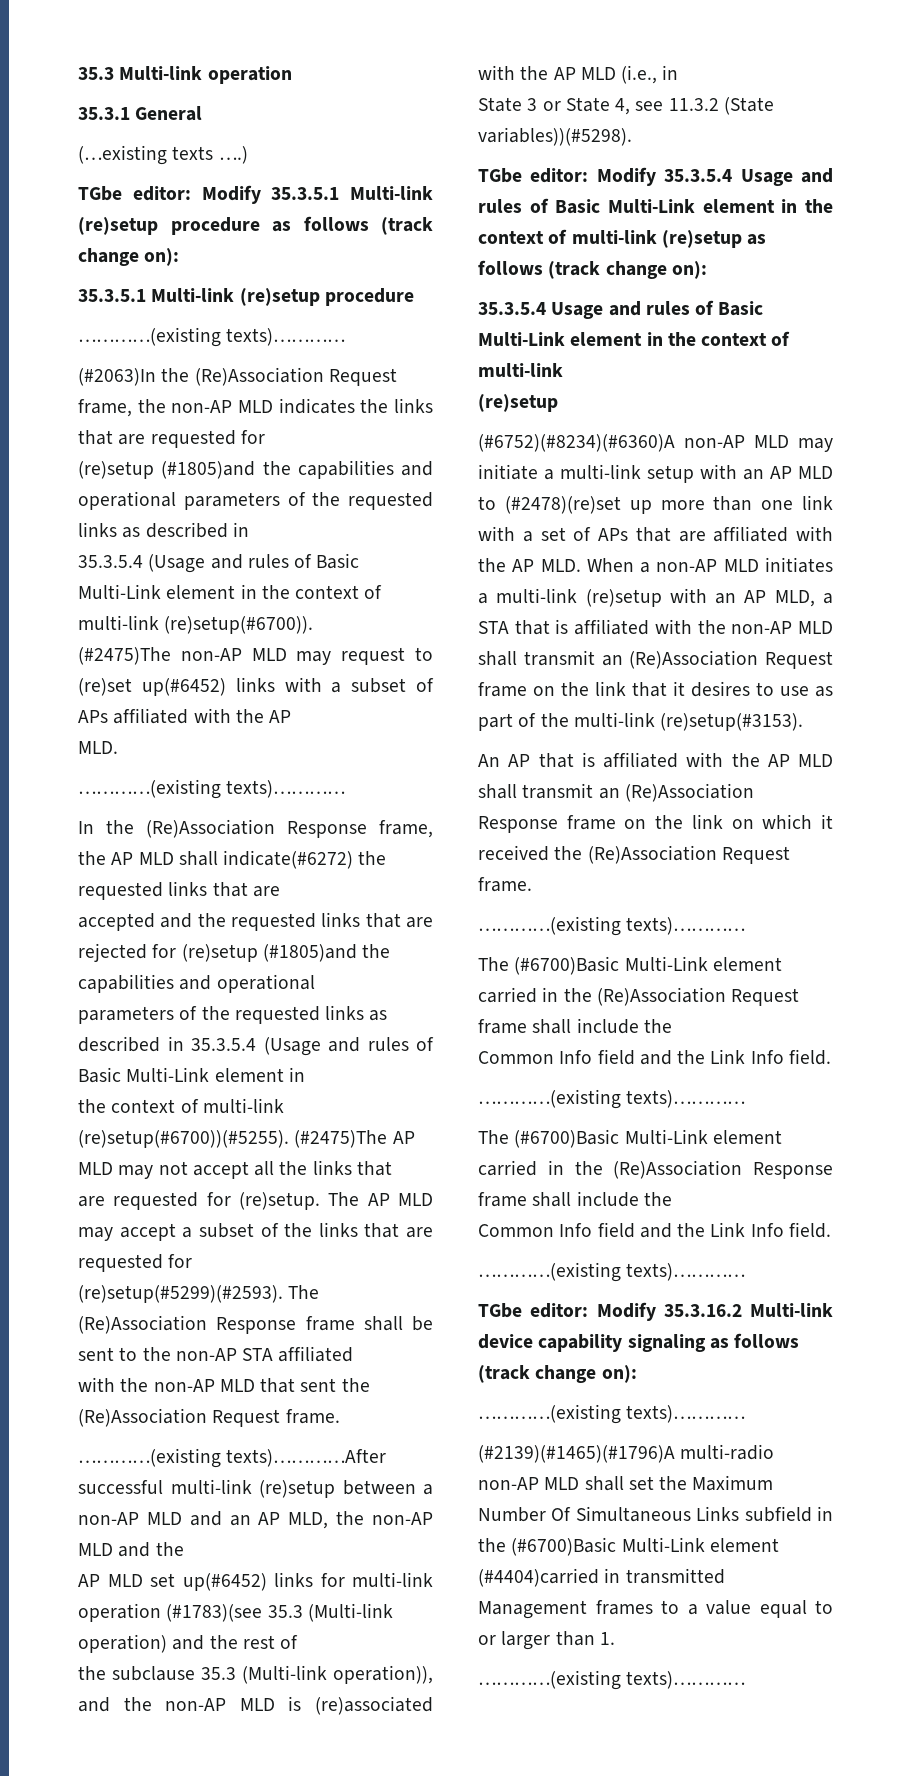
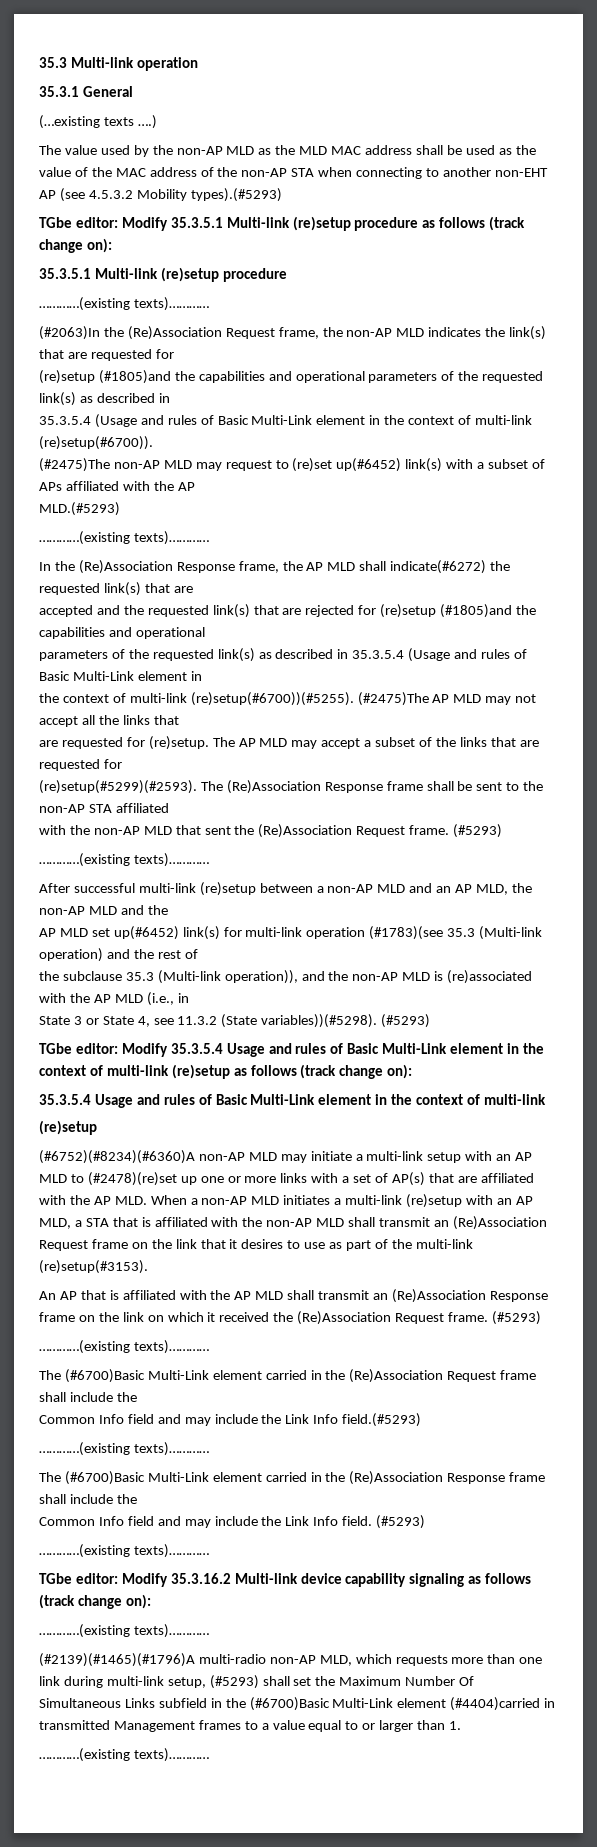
+ The value used by the non-AP MLD as the MLD MAC address shall be used as the value of the MAC address of the non-AP STA when connecting to another non-EHT AP (see 4.5.3.2 Mobility types).(#5293)
- (#2063)In the (Re)Association Request frame, the non-AP MLD indicates the links that are requested for
+ (#2063)In the (Re)Association Request frame, the non-AP MLD indicates the link(s) that are requested for
- (re)setup (#1805)and the capabilities and operational parameters of the requested links as described in
+ (re)setup (#1805)and the capabilities and operational parameters of the requested link(s) as described in
- (#2475)The non-AP MLD may request to (re)set up(#6452) links with a subset of APs affiliated with the AP
- MLD.
+ (#2475)The non-AP MLD may request to (re)set up(#6452) link(s) with a subset of APs affiliated with the AP
+ MLD.(#5293)
- In the (Re)Association Response frame, the AP MLD shall indicate(#6272) the requested links that are
+ In the (Re)Association Response frame, the AP MLD shall indicate(#6272) the requested link(s) that are
- accepted and the requested links that are rejected for (re)setup (#1805)and the capabilities and operational
+ accepted and the requested link(s) that are rejected for (re)setup (#1805)and the capabilities and operational
- parameters of the requested links as described in 35.3.5.4 (Usage and rules of Basic Multi-Link element in
+ parameters of the requested link(s) as described in 35.3.5.4 (Usage and rules of Basic Multi-Link element in
- with the non-AP MLD that sent the (Re)Association Request frame.
- …………(existing texts)…………After successful multi-link (re)setup between a non-AP MLD and an AP MLD, the non-AP MLD and the
+ with the non-AP MLD that sent the (Re)Association Request frame. (#5293)
+ …………(existing texts)…………
+ After successful multi-link (re)setup between a non-AP MLD and an AP MLD, the non-AP MLD and the
- AP MLD set up(#6452) links for multi-link operation (#1783)(see 35.3 (Multi-link operation) and the rest of
+ AP MLD set up(#6452) link(s) for multi-link operation (#1783)(see 35.3 (Multi-link operation) and the rest of
- State 3 or State 4, see 11.3.2 (State variables))(#5298).
+ State 3 or State 4, see 11.3.2 (State variables))(#5298). (#5293)
- (#6752)(#8234)(#6360)A non-AP MLD may initiate a multi-link setup with an AP MLD to (#2478)(re)set up more than one link with a set of APs that are affiliated with the AP MLD. When a non-AP MLD initiates a multi-link (re)setup with an AP MLD, a STA that is affiliated with the non-AP MLD shall transmit an (Re)Association Request frame on the link that it desires to use as part of the multi-link (re)setup(#3153).
+ (#6752)(#8234)(#6360)A non-AP MLD may initiate a multi-link setup with an AP MLD to (#2478)(re)set up one or more links with a set of AP(s) that are affiliated with the AP MLD. When a non-AP MLD initiates a multi-link (re)setup with an AP MLD, a STA that is affiliated with the non-AP MLD shall transmit an (Re)Association Request frame on the link that it desires to use as part of the multi-link (re)setup(#3153).
- An AP that is affiliated with the AP MLD shall transmit an (Re)Association Response frame on the link on which it received the (Re)Association Request frame.
+ An AP that is affiliated with the AP MLD shall transmit an (Re)Association Response frame on the link on which it received the (Re)Association Request frame. (#5293)
  The (#6700)Basic Multi-Link element carried in the (Re)Association Request frame shall include the
- Common Info field and the Link Info field.
+ Common Info field and may include the Link Info field.(#5293)
  The (#6700)Basic Multi-Link element carried in the (Re)Association Response frame shall include the
- Common Info field and the Link Info field.
+ Common Info field and may include the Link Info field. (#5293)
- (#2139)(#1465)(#1796)A multi-radio non-AP MLD shall set the Maximum Number Of Simultaneous Links subfield in the (#6700)Basic Multi-Link element (#4404)carried in transmitted Management frames to a value equal to or larger than 1.
+ (#2139)(#1465)(#1796)A multi-radio non-AP MLD, which requests more than one link during multi-link setup, (#5293) shall set the Maximum Number Of Simultaneous Links subfield in the (#6700)Basic Multi-Link element (#4404)carried in transmitted Management frames to a value equal to or larger than 1.

